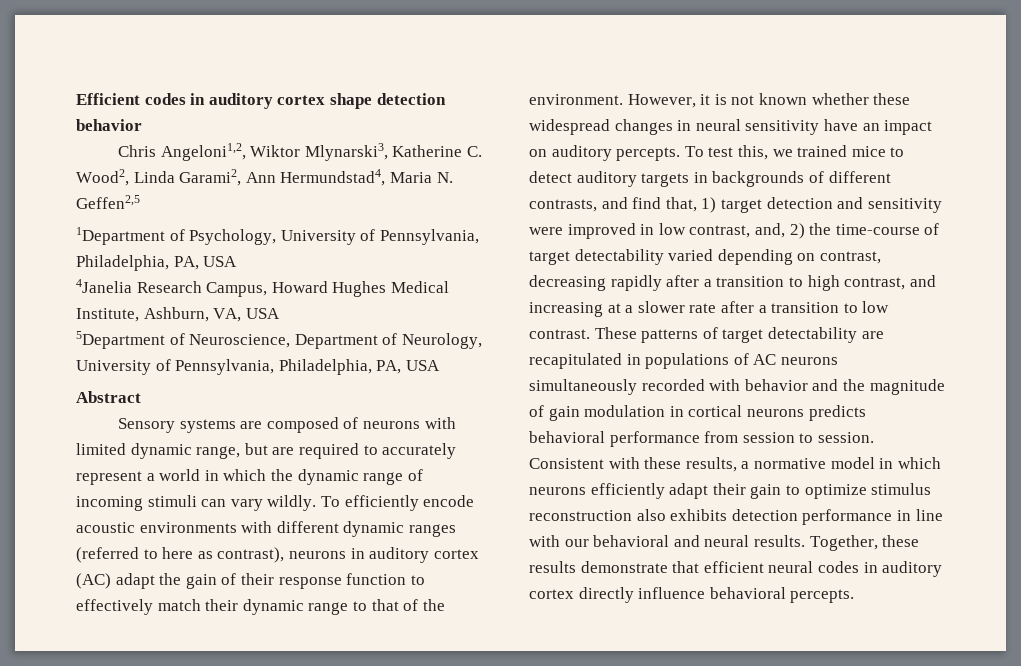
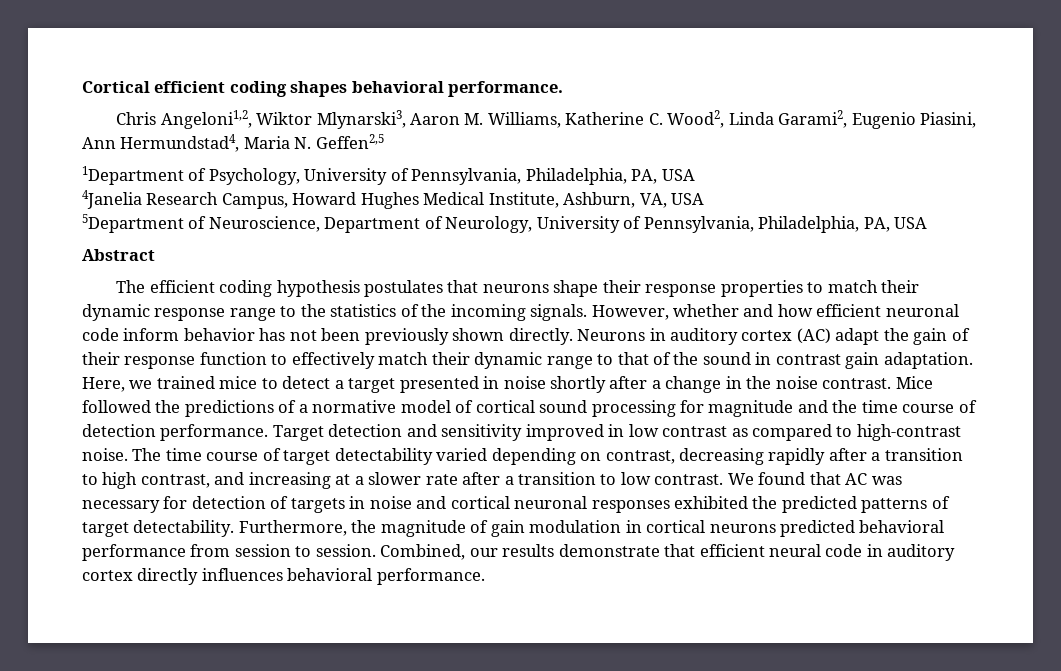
- Efficient codes in auditory cortex shape detection behavior
+ Cortical efficient coding shapes behavioral performance.
- Chris Angeloni1,2, Wiktor Mlynarski3, Katherine C. Wood2, Linda Garami2, Ann Hermundstad4, Maria N. Geffen2,5
+ Chris Angeloni1,2, Wiktor Mlynarski3, Aaron M. Williams, Katherine C. Wood2, Linda Garami2, Eugenio Piasini, Ann Hermundstad4, Maria N. Geffen2,5
- Sensory systems are composed of neurons with limited dynamic range, but are required to accurately represent a world in which the dynamic range of incoming stimuli can vary wildly. To efficiently encode acoustic environments with different dynamic ranges (referred to here as contrast), neurons in auditory cortex (AC) adapt the gain of their response function to effectively match their dynamic range to that of the environment. However, it is not known whether these widespread changes in neural sensitivity have an impact on auditory percepts. To test this, we trained mice to detect auditory targets in backgrounds of different contrasts, and find that, 1) target detection and sensitivity were improved in low contrast, and, 2) the time-course of target detectability varied depending on contrast, decreasing rapidly after a transition to high contrast, and increasing at a slower rate after a transition to low contrast.
+ The efficient coding hypothesis postulates that neurons shape their response properties to match their dynamic response range to the statistics of the incoming signals. However, whether and how efficient neuronal code inform behavior has not been previously shown directly. Neurons in auditory cortex (AC) adapt the gain of their response function to effectively match their dynamic range to that of the sound in contrast gain adaptation. Here, we trained mice to detect a target presented in noise shortly after a change in the noise contrast. Mice followed the predictions of a normative model of cortical sound processing for magnitude and the time course of detection performance. Target detection and sensitivity improved in low contrast as compared to high-contrast noise. The time course of target detectability varied depending on contrast, decreasing rapidly after a transition to high contrast, and increasing at a slower rate after a transition to low contrast.
- These patterns of target detectability are recapitulated in populations of AC neurons simultaneously recorded with behavior and the magnitude of gain modulation in cortical neurons predicts behavioral performance from session to session.
+ We found that AC was necessary for detection of targets in noise and cortical neuronal responses exhibited the predicted patterns of target detectability. Furthermore, the magnitude of gain modulation in cortical neurons predicted behavioral performance from session to session.
- Consistent with these results, a normative model in which neurons efficiently adapt their gain to optimize stimulus reconstruction also exhibits detection performance in line with our behavioral and neural results. Together, these results demonstrate that efficient neural codes in auditory cortex directly influence behavioral percepts.
+ Combined, our results demonstrate that efficient neural code in auditory cortex directly influences behavioral performance.

